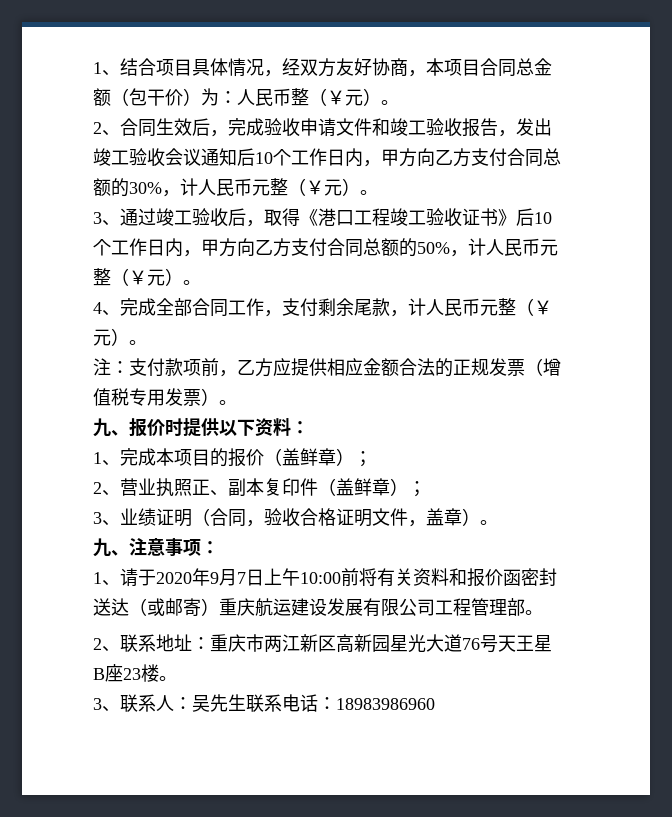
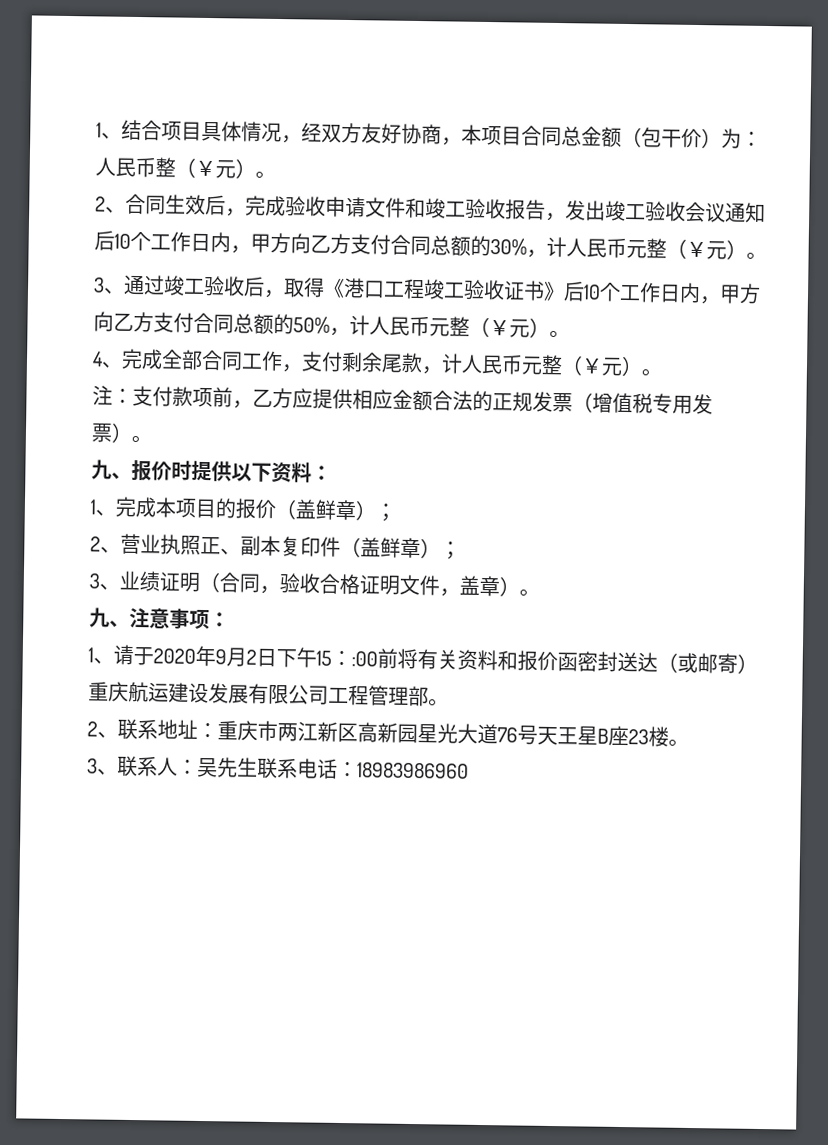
- 1、请于2020年9月7日上午10:00前将有关资料和报价函密封送达（或邮寄）重庆航运建设发展有限公司工程管理部。
+ 1、请于2020年9月2日下午15：:00前将有关资料和报价函密封送达（或邮寄）重庆航运建设发展有限公司工程管理部。

